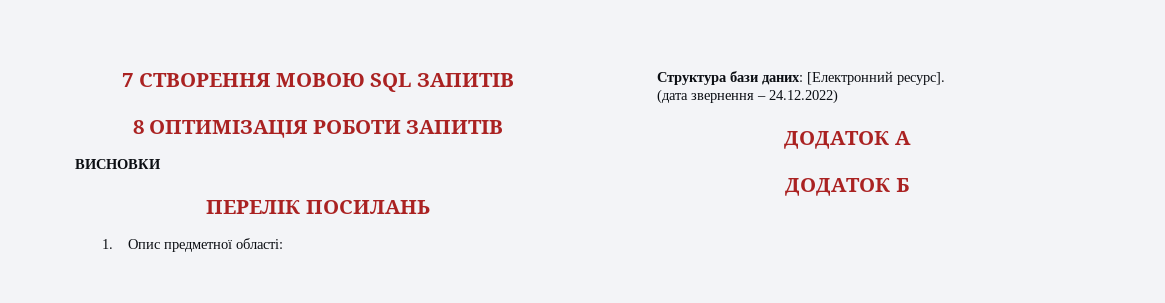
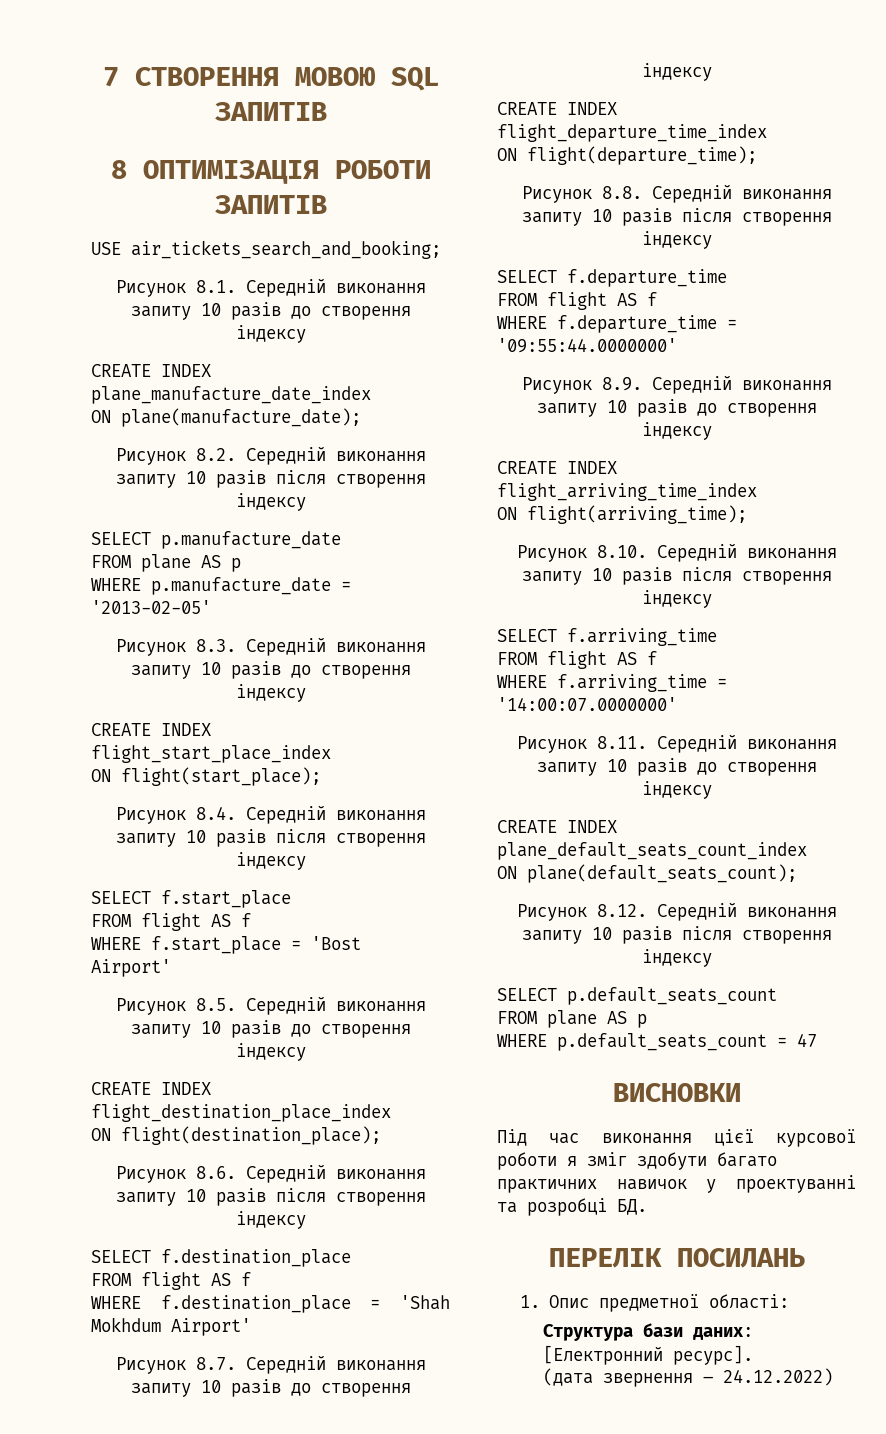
+ USE air_tickets_search_and_booking;
+ Рисунок 8.1. Середній виконання запиту 10 разів до створення індексу
+ CREATE INDEX plane_manufacture_date_index
+ ON plane(manufacture_date);
+ Рисунок 8.2. Середній виконання запиту 10 разів після створення індексу
+ SELECT p.manufacture_date
+ FROM plane AS p
+ WHERE p.manufacture_date = '2013-02-05'
+ Рисунок 8.3. Середній виконання запиту 10 разів до створення індексу
+ CREATE INDEX flight_start_place_index
+ ON flight(start_place);
+ Рисунок 8.4. Середній виконання запиту 10 разів після створення індексу
+ SELECT f.start_place
+ FROM flight AS f
+ WHERE f.start_place = 'Bost Airport'
+ Рисунок 8.5. Середній виконання запиту 10 разів до створення індексу
+ CREATE INDEX flight_destination_place_index
+ ON flight(destination_place);
+ Рисунок 8.6. Середній виконання запиту 10 разів після створення індексу
+ SELECT f.destination_place
+ FROM flight AS f
+ WHERE f.destination_place = 'Shah Mokhdum Airport'
+ Рисунок 8.7. Середній виконання запиту 10 разів до створення індексу
+ CREATE INDEX flight_departure_time_index
+ ON flight(departure_time);
+ Рисунок 8.8. Середній виконання запиту 10 разів після створення індексу
+ SELECT f.departure_time
+ FROM flight AS f
+ WHERE f.departure_time = '09:55:44.0000000'
+ Рисунок 8.9. Середній виконання запиту 10 разів до створення індексу
+ CREATE INDEX flight_arriving_time_index
+ ON flight(arriving_time);
+ Рисунок 8.10. Середній виконання запиту 10 разів після створення індексу
+ SELECT f.arriving_time
+ FROM flight AS f
+ WHERE f.arriving_time = '14:00:07.0000000'
+ Рисунок 8.11. Середній виконання запиту 10 разів до створення індексу
+ CREATE INDEX plane_default_seats_count_index
+ ON plane(default_seats_count);
+ Рисунок 8.12. Середній виконання запиту 10 разів після створення індексу
+ SELECT p.default_seats_count
+ FROM plane AS p
+ WHERE p.default_seats_count = 47
  ВИСНОВКИ
+ Під час виконання цієї курсової роботи я зміг здобути багато практичних навичок у проектуванні та розробці БД.
- ДОДАТОК А
- ДОДАТОК Б

